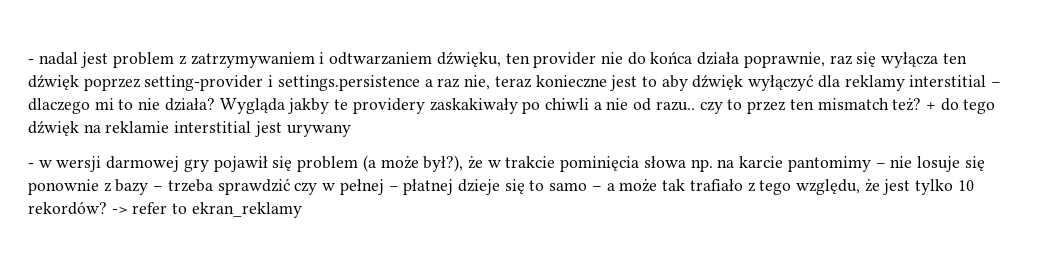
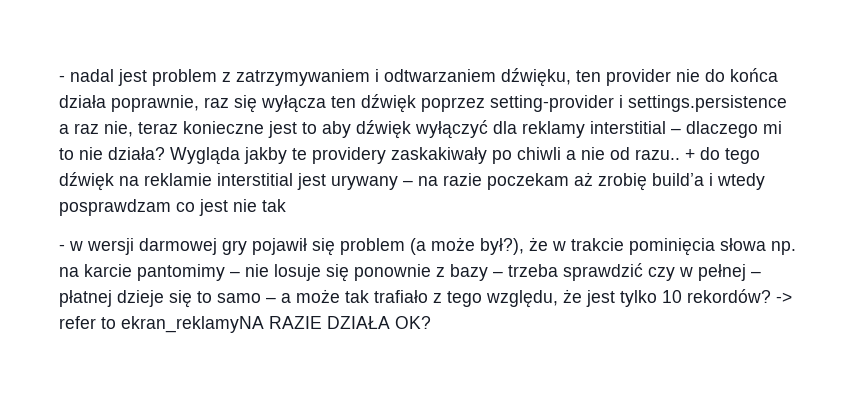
- Wygląda jakby te providery zaskakiwały po chiwli a nie od razu.. czy to przez ten mismatch też?
+ Wygląda jakby te providery zaskakiwały po chiwli a nie od razu..
- + do tego dźwięk na reklamie interstitial jest urywany
+ + do tego dźwięk na reklamie interstitial jest urywany – na razie poczekam aż zrobię build’a i wtedy posprawdzam co jest nie tak
- -> refer to ekran_reklamy
+ -> refer to ekran_reklamyNA RAZIE DZIAŁA OK?

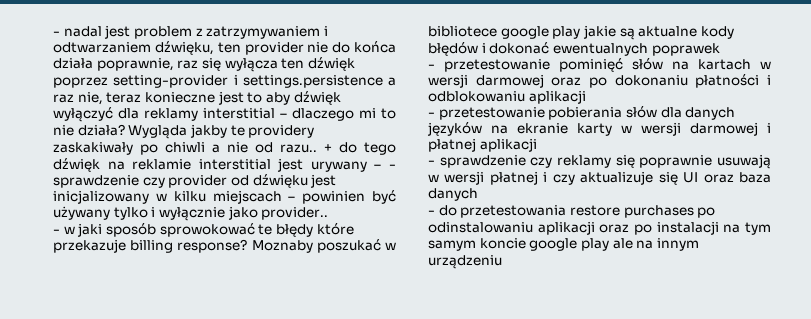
- + do tego dźwięk na reklamie interstitial jest urywany – na razie poczekam aż zrobię build’a i wtedy posprawdzam co jest nie tak
- - w wersji darmowej gry pojawił się problem (a może był?), że w trakcie pominięcia słowa np. na karcie pantomimy – nie losuje się ponownie z bazy – trzeba sprawdzić czy w pełnej – płatnej dzieje się to samo – a może tak trafiało z tego względu, że jest tylko 10 rekordów? -> refer to ekran_reklamyNA RAZIE DZIAŁA OK?
+ + do tego dźwięk na reklamie interstitial jest urywany – - sprawdzenie czy provider od dźwięku jest inicjalizowany w kilku miejscach – powinien być używany tylko i wyłącznie jako provider..
+ - w jaki sposób sprowokować te błędy które przekazuje billing response? Moznaby poszukać w bibliotece google play jakie są aktualne kody błędów i dokonać ewentualnych poprawek
+ - przetestowanie pominięć słów na kartach w wersji darmowej oraz po dokonaniu płatności i odblokowaniu aplikacji
+ - przetestowanie pobierania słów dla danych języków na ekranie karty w wersji darmowej i płatnej aplikacji
+ - sprawdzenie czy reklamy się poprawnie usuwają w wersji płatnej i czy aktualizuje się UI oraz baza danych
+ - do przetestowania restore purchases po odinstalowaniu aplikacji oraz po instalacji na tym samym koncie google play ale na innym urządzeniu

